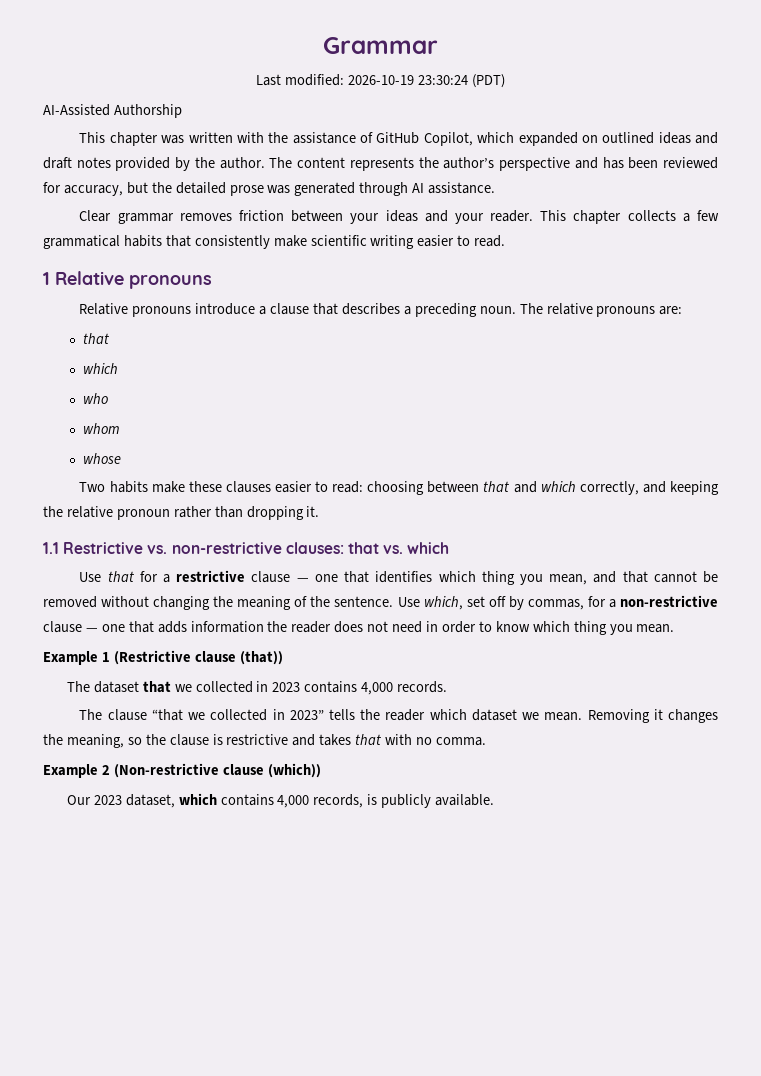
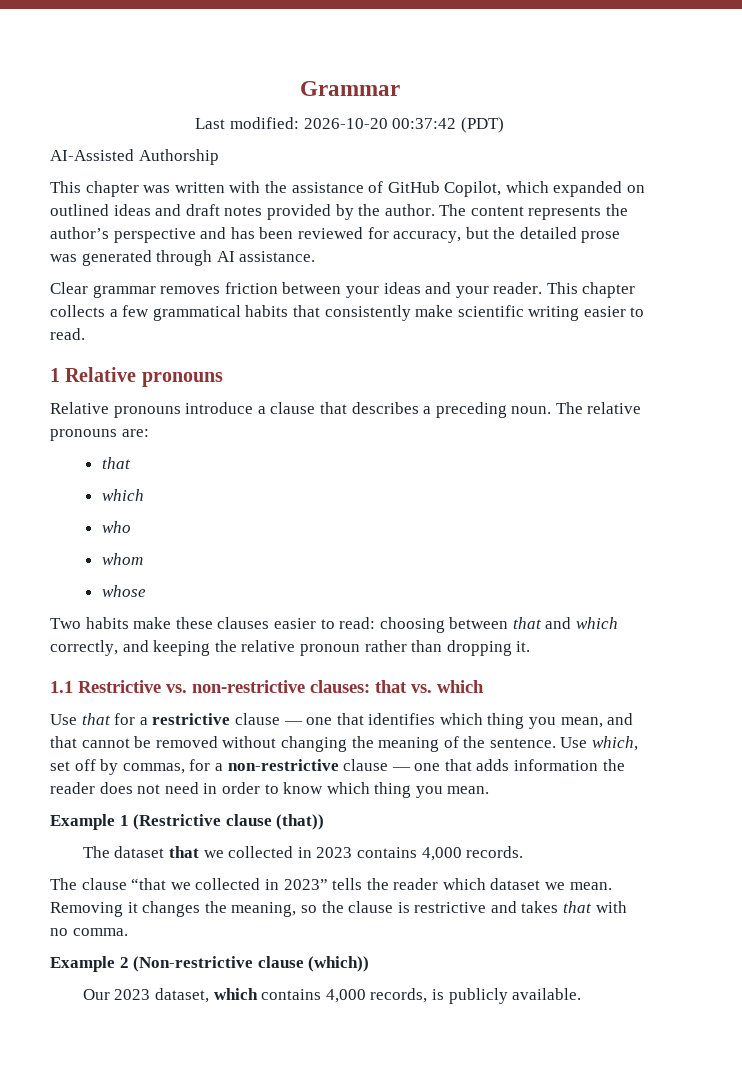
- Last modified: 2026-10-19 23:30:24 (PDT)
+ Last modified: 2026-10-20 00:37:42 (PDT)

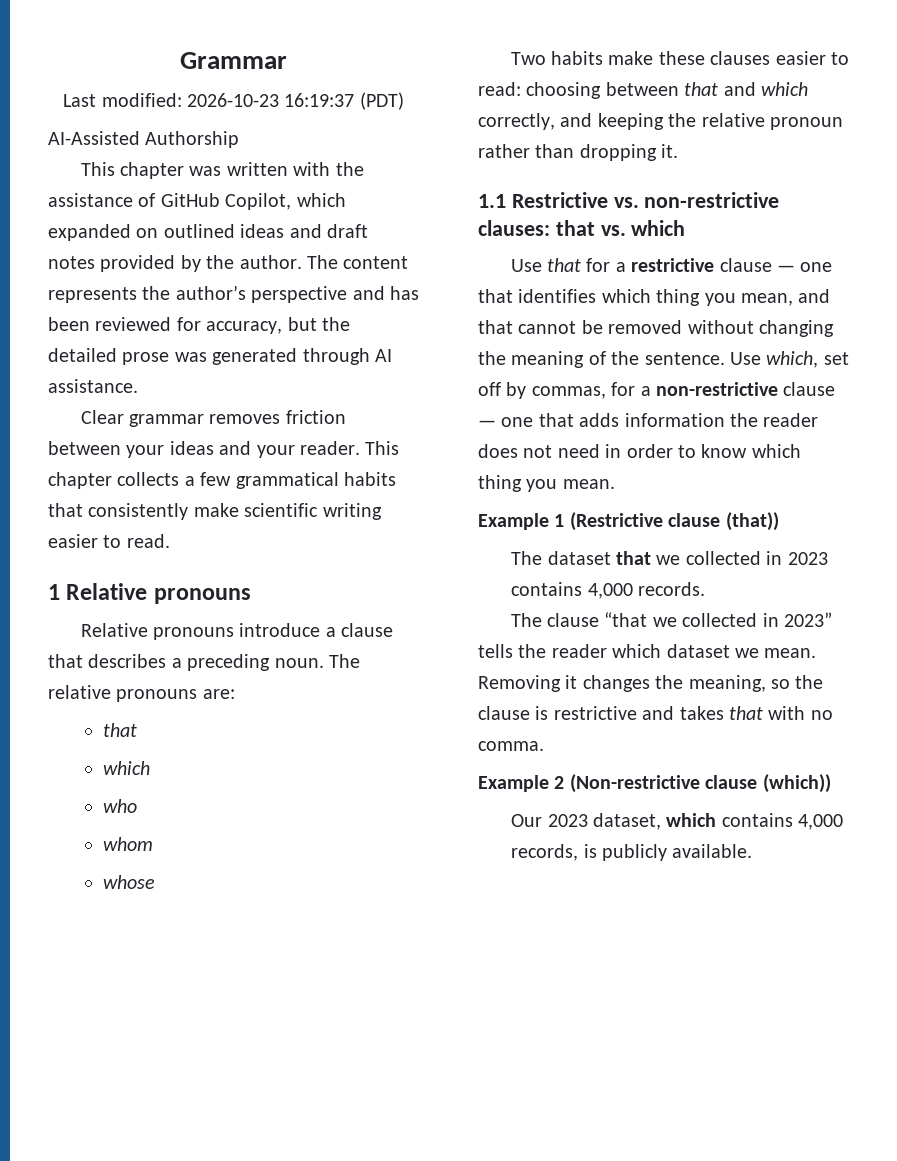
- Last modified: 2026-10-20 00:37:42 (PDT)
+ Last modified: 2026-10-23 16:19:37 (PDT)

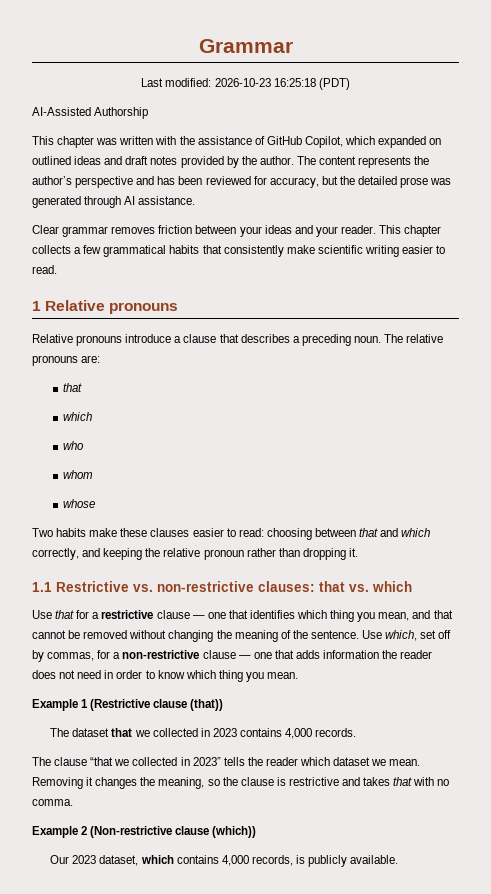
- Last modified: 2026-10-23 16:19:37 (PDT)
+ Last modified: 2026-10-23 16:25:18 (PDT)

